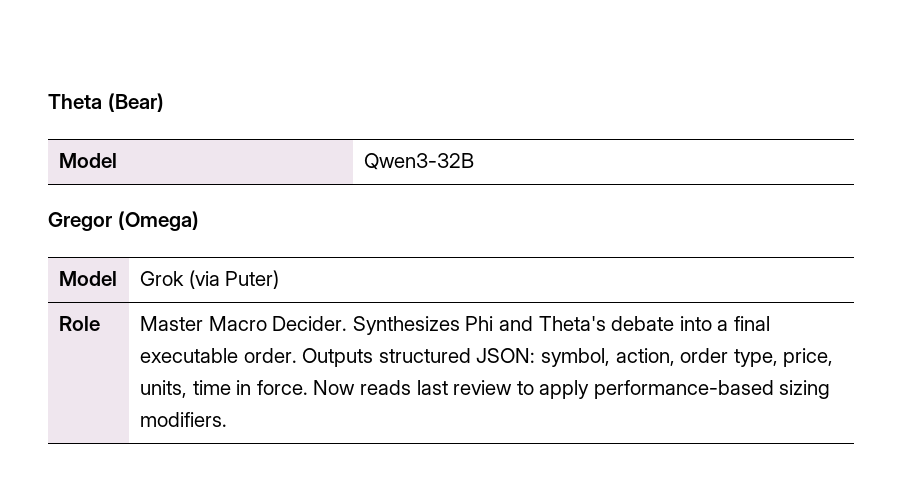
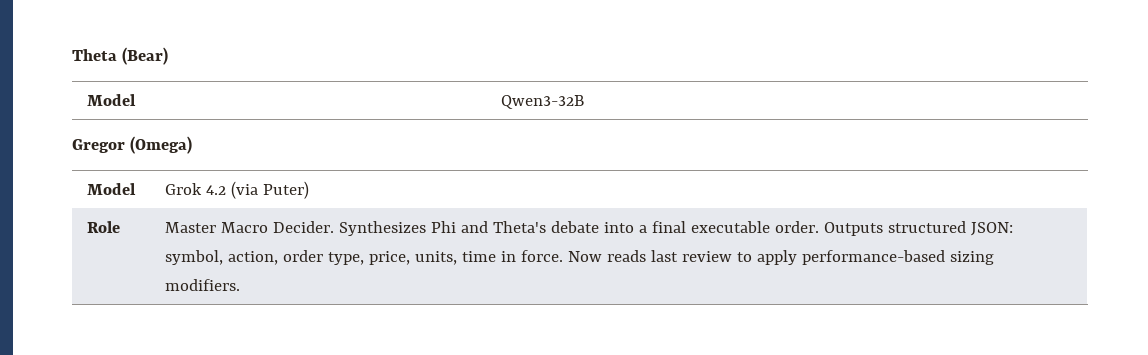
- Model | Grok (via Puter)
+ Model | Grok 4.2 (via Puter)

